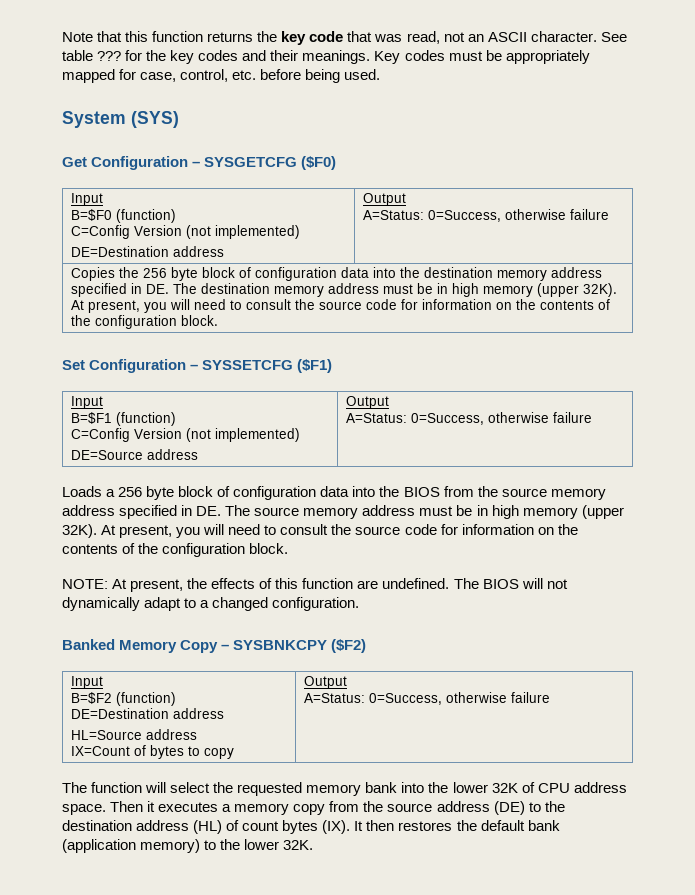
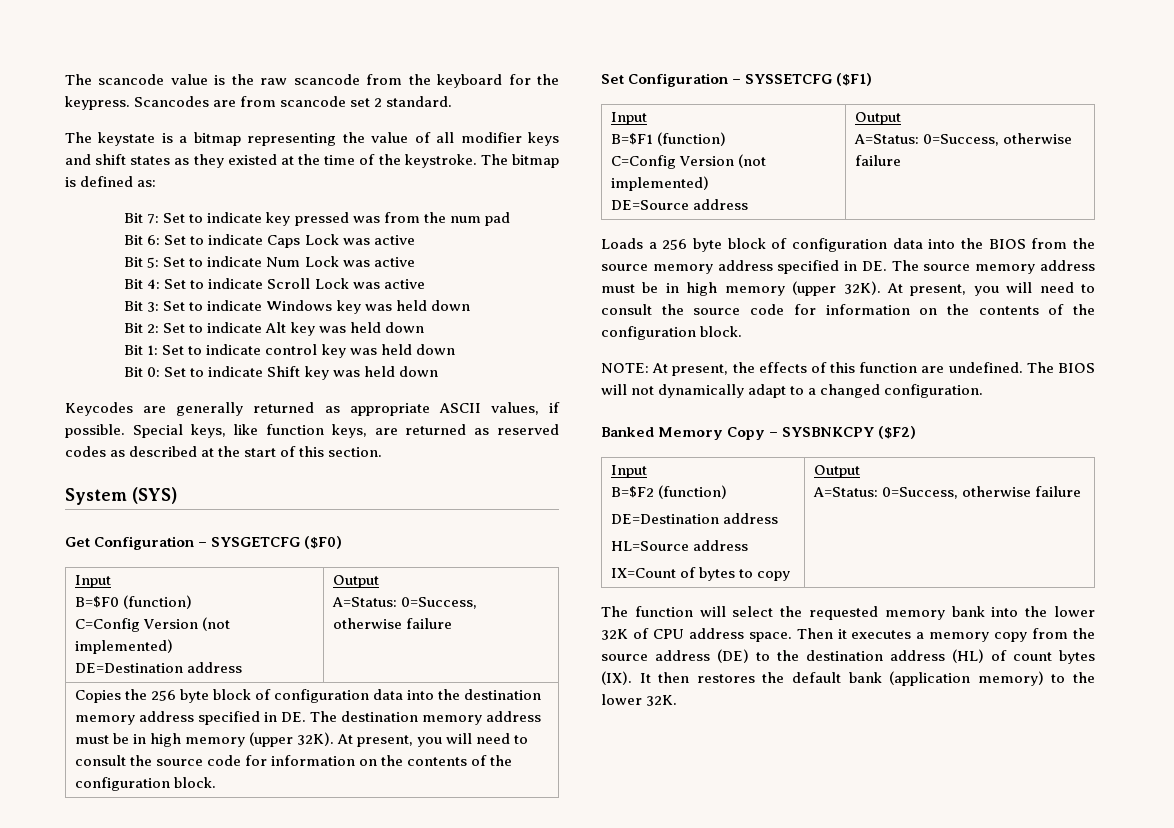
- Note that this function returns the key code that was read, not an ASCII character. See table ??? for the key codes and their meanings. Key codes must be appropriately mapped for case, control, etc. before being used.
+ The scancode value is the raw scancode from the keyboard for the keypress. Scancodes are from scancode set 2 standard.
+ The keystate is a bitmap representing the value of all modifier keys and shift states as they existed at the time of the keystroke. The bitmap is defined as:
+ Bit 7: Set to indicate key pressed was from the num pad
+ Bit 6: Set to indicate Caps Lock was active
+ Bit 5: Set to indicate Num Lock was active
+ Bit 4: Set to indicate Scroll Lock was active
+ Bit 3: Set to indicate Windows key was held down
+ Bit 2: Set to indicate Alt key was held down
+ Bit 1: Set to indicate control key was held down
+ Bit 0: Set to indicate Shift key was held down
+ Keycodes are generally returned as appropriate ASCII values, if possible. Special keys, like function keys, are returned as reserved codes as described at the start of this section.

